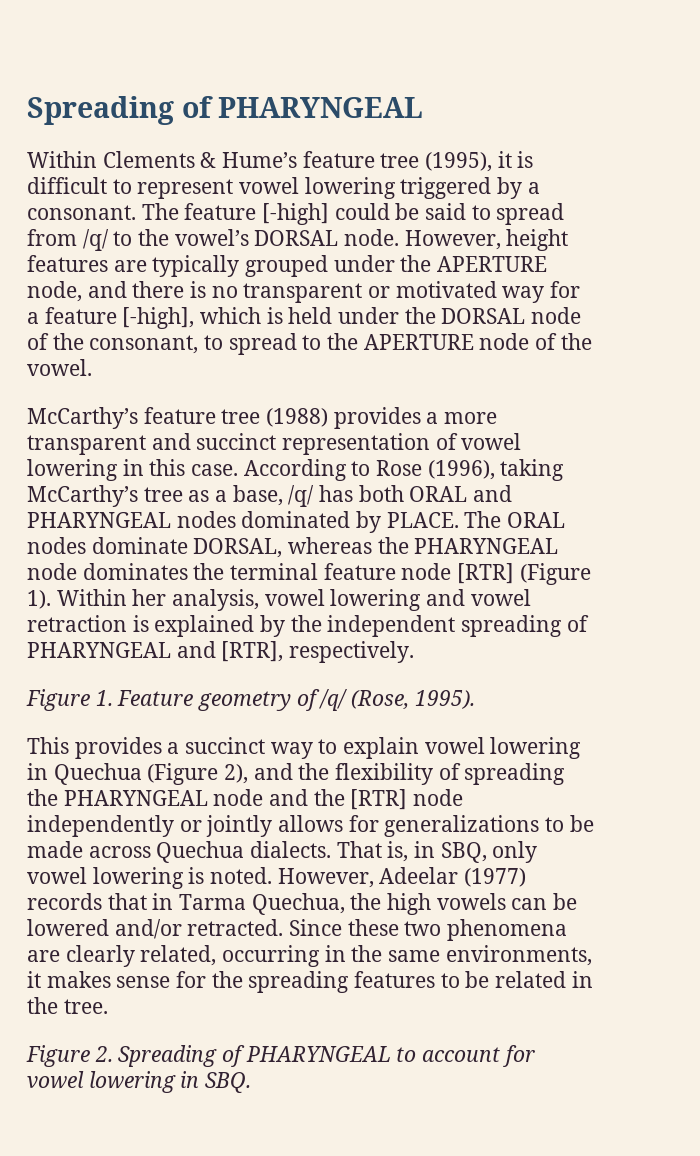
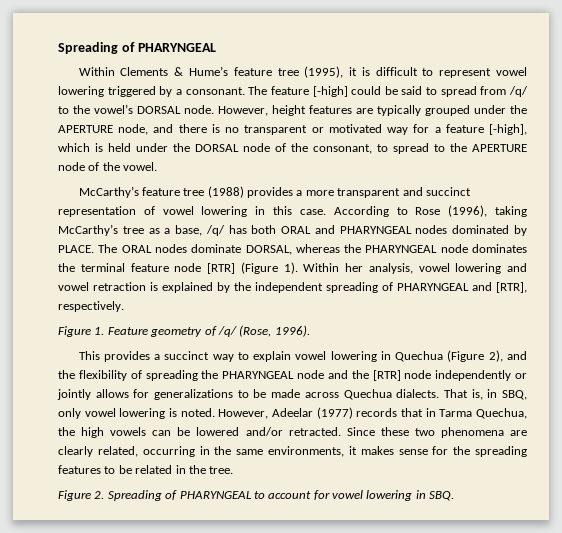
- Figure 1. Feature geometry of /q/ (Rose, 1995).
+ Figure 1. Feature geometry of /q/ (Rose, 1996).

